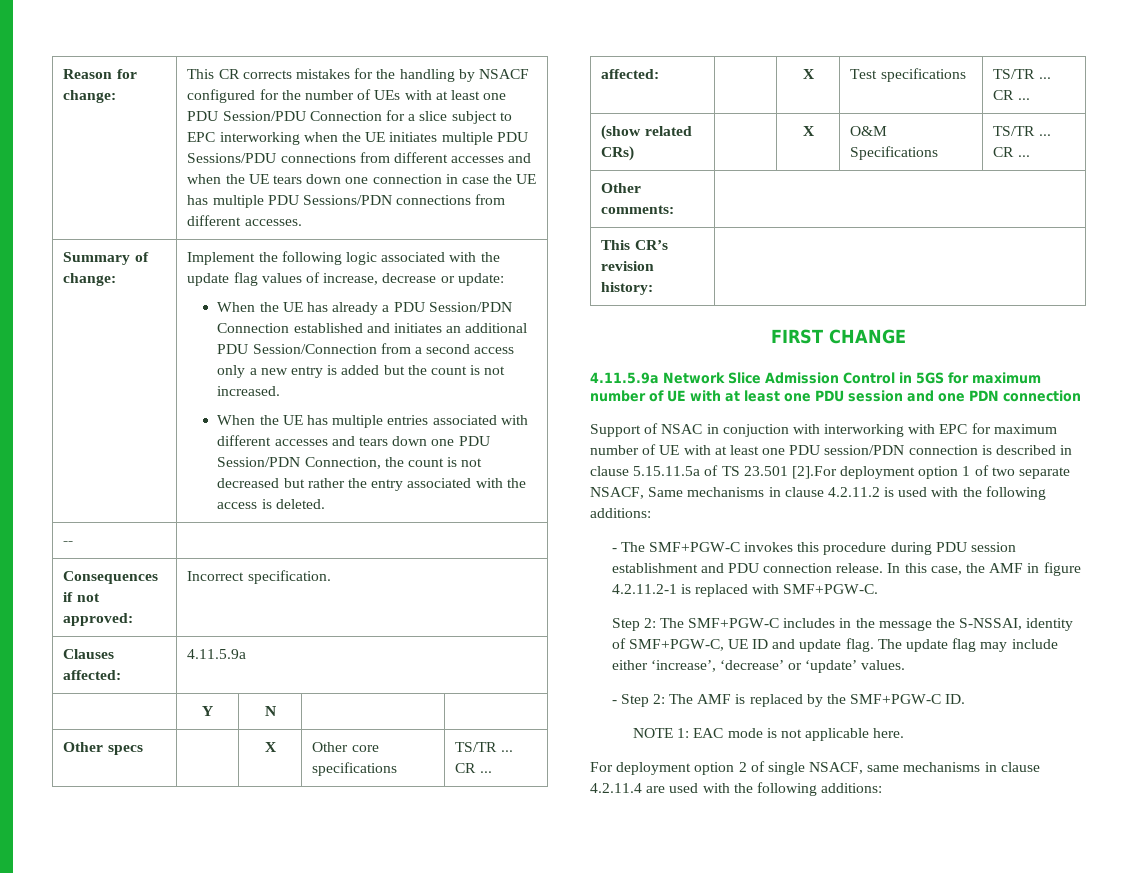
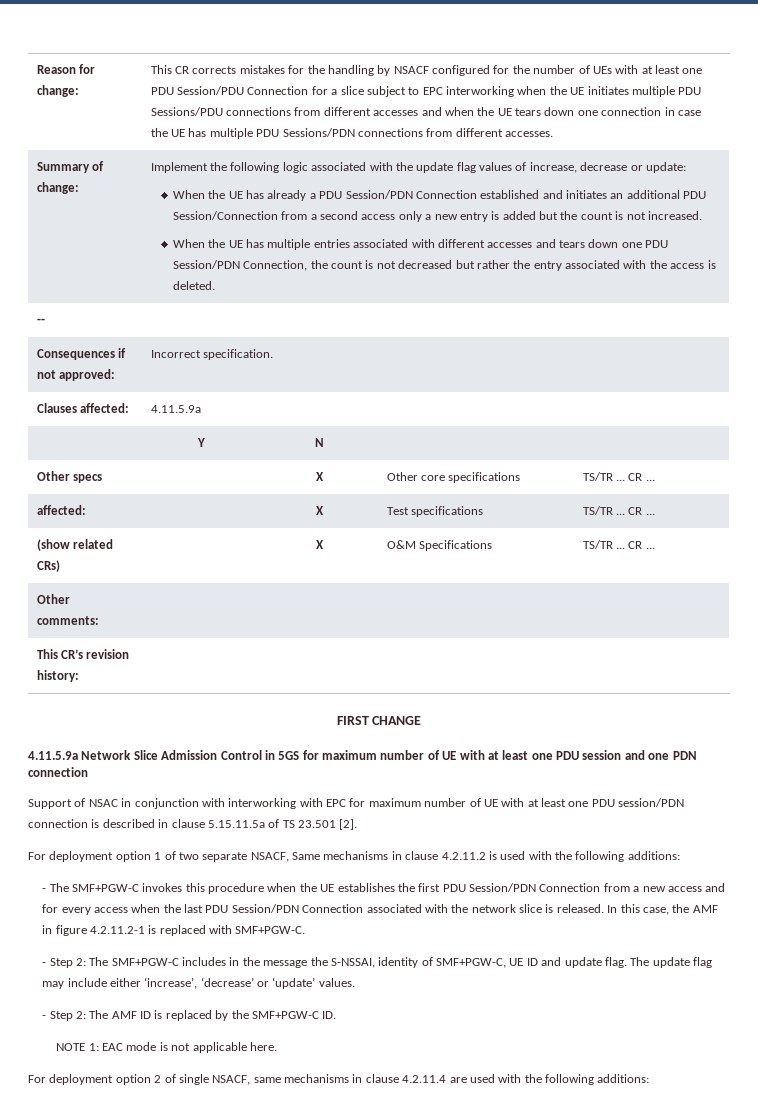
- Support of NSAC in conjuction with interworking with EPC for maximum number of UE with at least one PDU session/PDN connection is described in clause 5.15.11.5a of TS 23.501 [2].For deployment option 1 of two separate NSACF, Same mechanisms in clause 4.2.11.2 is used with the following additions:
+ Support of NSAC in conjunction with interworking with EPC for maximum number of UE with at least one PDU session/PDN connection is described in clause 5.15.11.5a of TS 23.501 [2].
+ For deployment option 1 of two separate NSACF, Same mechanisms in clause 4.2.11.2 is used with the following additions:
- - The SMF+PGW-C invokes this procedure during PDU session establishment and PDU connection release.
+ - The SMF+PGW-C invokes this procedure when the UE establishes the first PDU Session/PDN Connection from a new access and for every access when the last PDU Session/PDN Connection associated with the network slice is released.
- Step 2: The SMF+PGW-C includes in the message the S-NSSAI, identity of SMF+PGW-C, UE ID and update flag.
+ - Step 2: The SMF+PGW-C includes in the message the S-NSSAI, identity of SMF+PGW-C, UE ID and update flag.
- - Step 2: The AMF is replaced by the SMF+PGW-C ID.
+ - Step 2: The AMF ID is replaced by the SMF+PGW-C ID.

